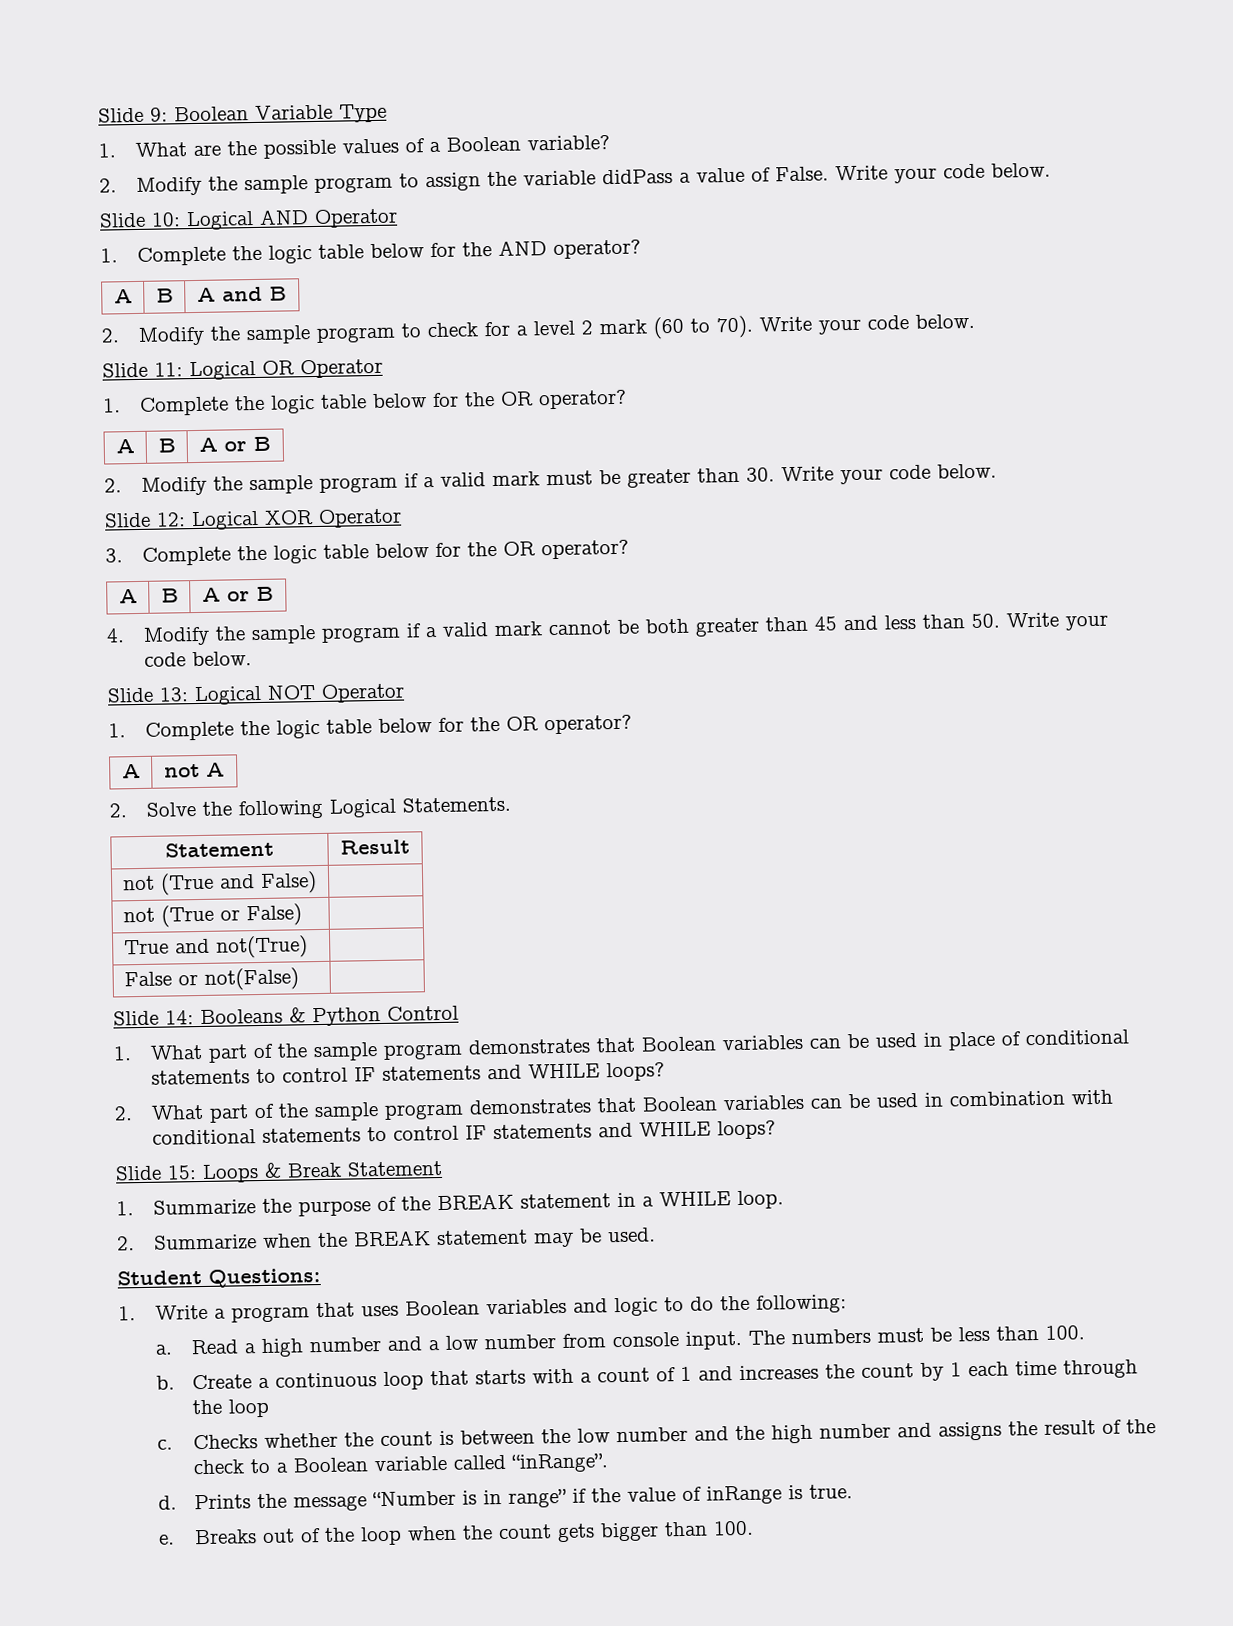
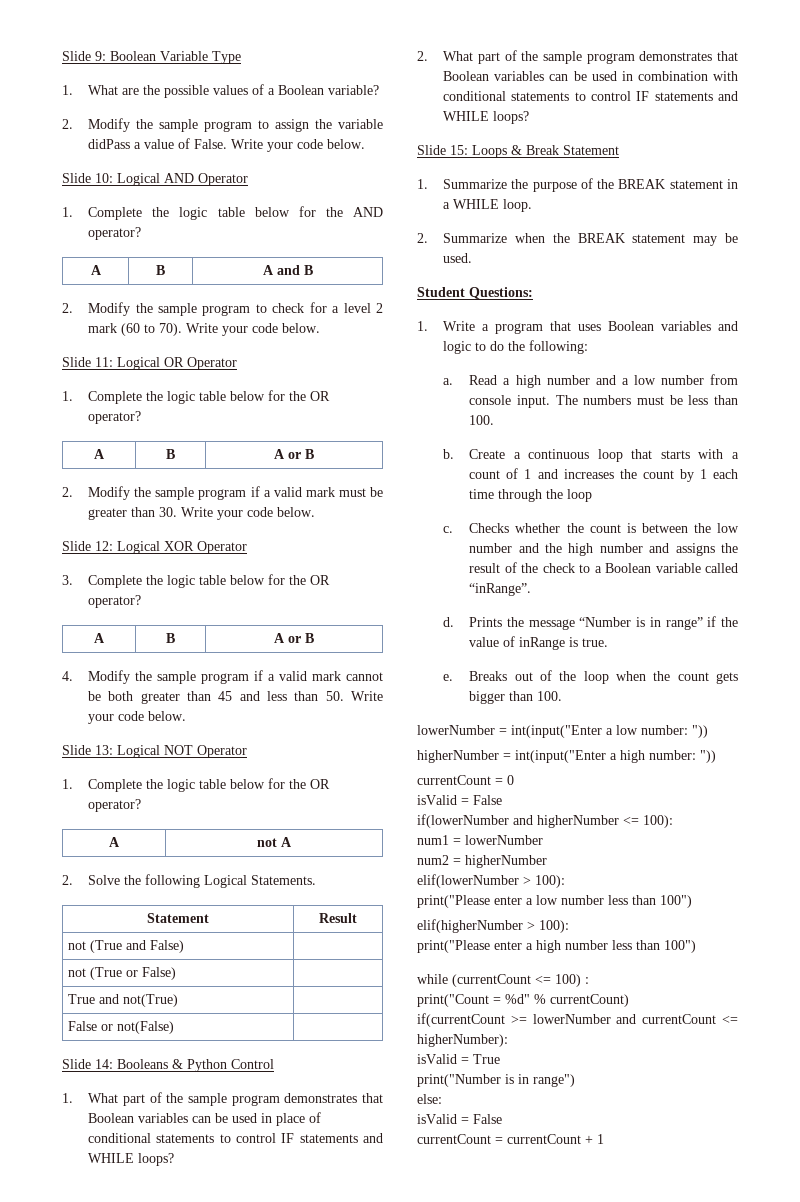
+ lowerNumber = int(input("Enter a low number: "))
+ higherNumber = int(input("Enter a high number: "))
+ currentCount = 0
+ isValid = False
+ if(lowerNumber and higherNumber <= 100):
+ num1 = lowerNumber
+ num2 = higherNumber
+ elif(lowerNumber > 100):
+ print("Please enter a low number less than 100")
+ elif(higherNumber > 100):
+ print("Please enter a high number less than 100")
+ while (currentCount <= 100) :
+ print("Count = %d" % currentCount)
+ if(currentCount >= lowerNumber and currentCount <= higherNumber):
+ isValid = True
+ print("Number is in range")
+ else:
+ isValid = False
+ currentCount = currentCount + 1

